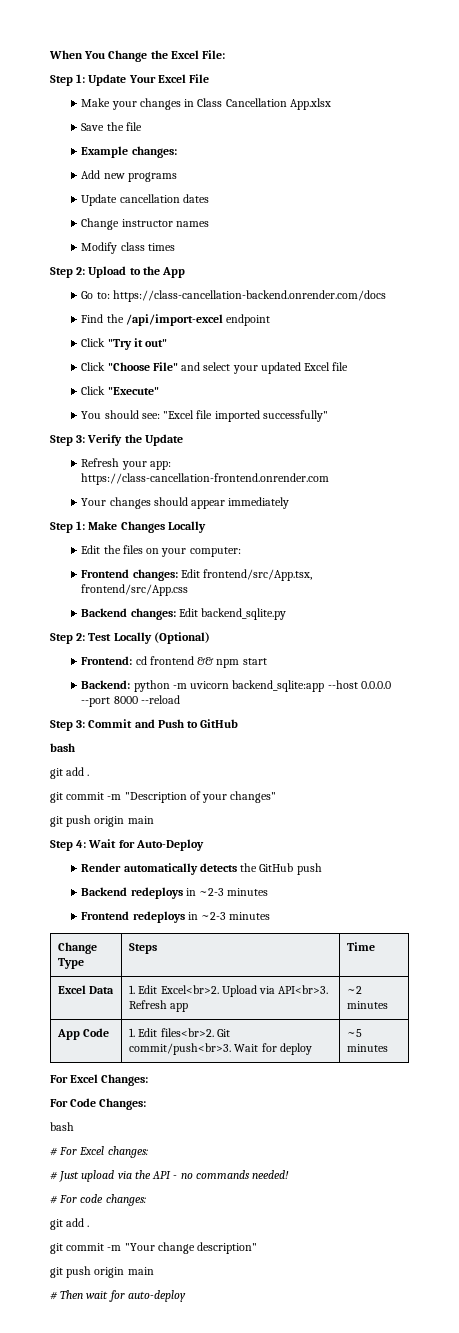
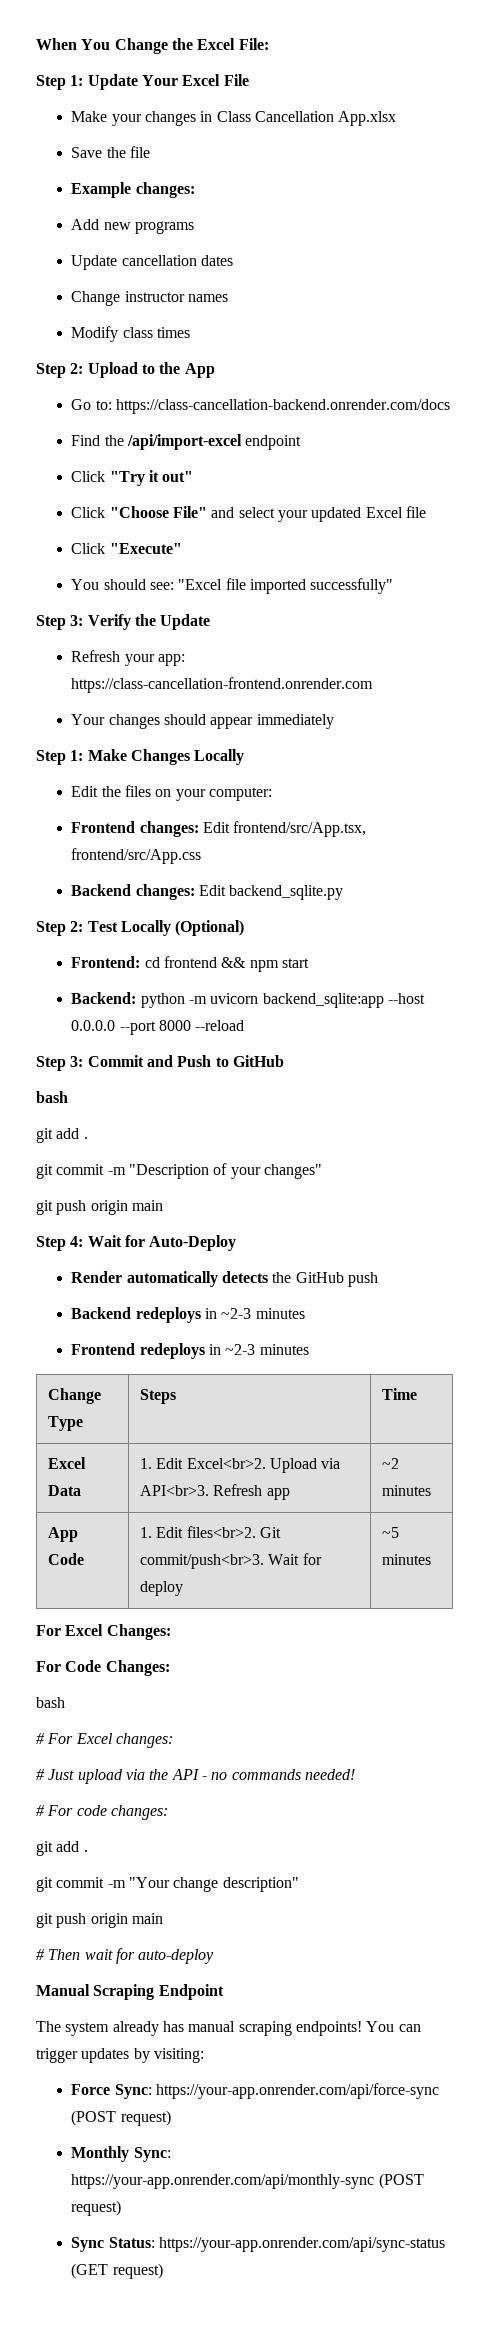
+ Manual Scraping Endpoint
+ The system already has manual scraping endpoints! You can trigger updates by visiting:
+ Force Sync: https://your-app.onrender.com/api/force-sync (POST request)
+ Monthly Sync: https://your-app.onrender.com/api/monthly-sync (POST request)
+ Sync Status: https://your-app.onrender.com/api/sync-status (GET request)

